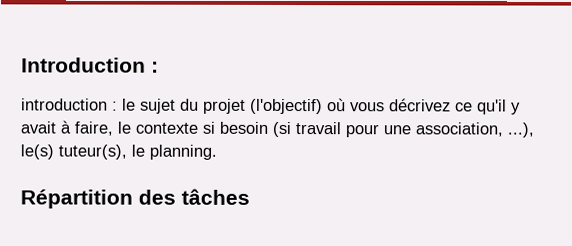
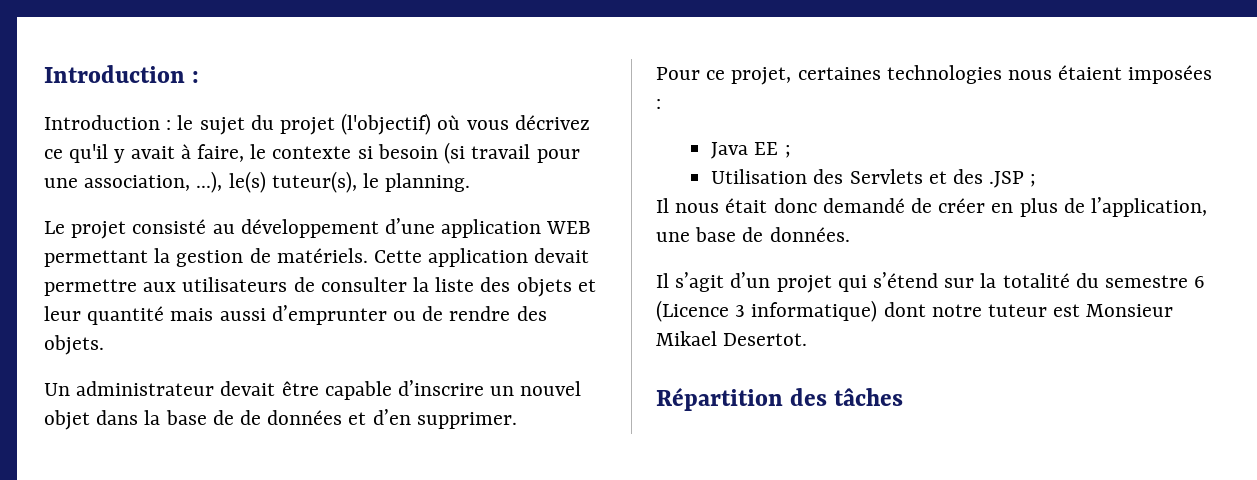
- introduction : le sujet du projet (l'objectif) où vous décrivez ce qu'il y avait à faire, le contexte si besoin (si travail pour une association, ...), le(s) tuteur(s), le planning.
+ Introduction : le sujet du projet (l'objectif) où vous décrivez ce qu'il y avait à faire, le contexte si besoin (si travail pour une association, ...), le(s) tuteur(s), le planning.
+ Le projet consisté au développement d’une application WEB permettant la gestion de matériels. Cette application devait permettre aux utilisateurs de consulter la liste des objets et leur quantité mais aussi d’emprunter ou de rendre des objets.
+ Un administrateur devait être capable d’inscrire un nouvel objet dans la base de de données et d’en supprimer.
+ Pour ce projet, certaines technologies nous étaient imposées :
+ Java EE ;
+ Utilisation des Servlets et des .JSP ;
+ Il nous était donc demandé de créer en plus de l’application, une base de données.
+ Il s’agit d’un projet qui s’étend sur la totalité du semestre 6 (Licence 3 informatique) dont notre tuteur est Monsieur Mikael Desertot.

